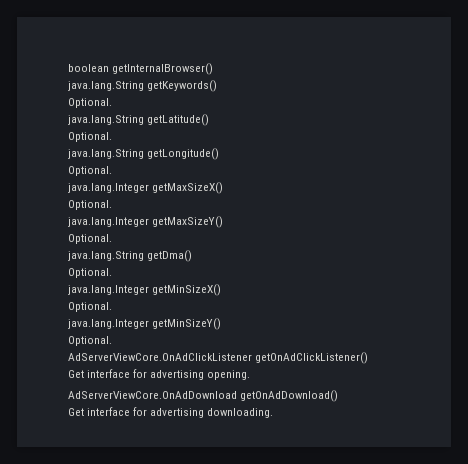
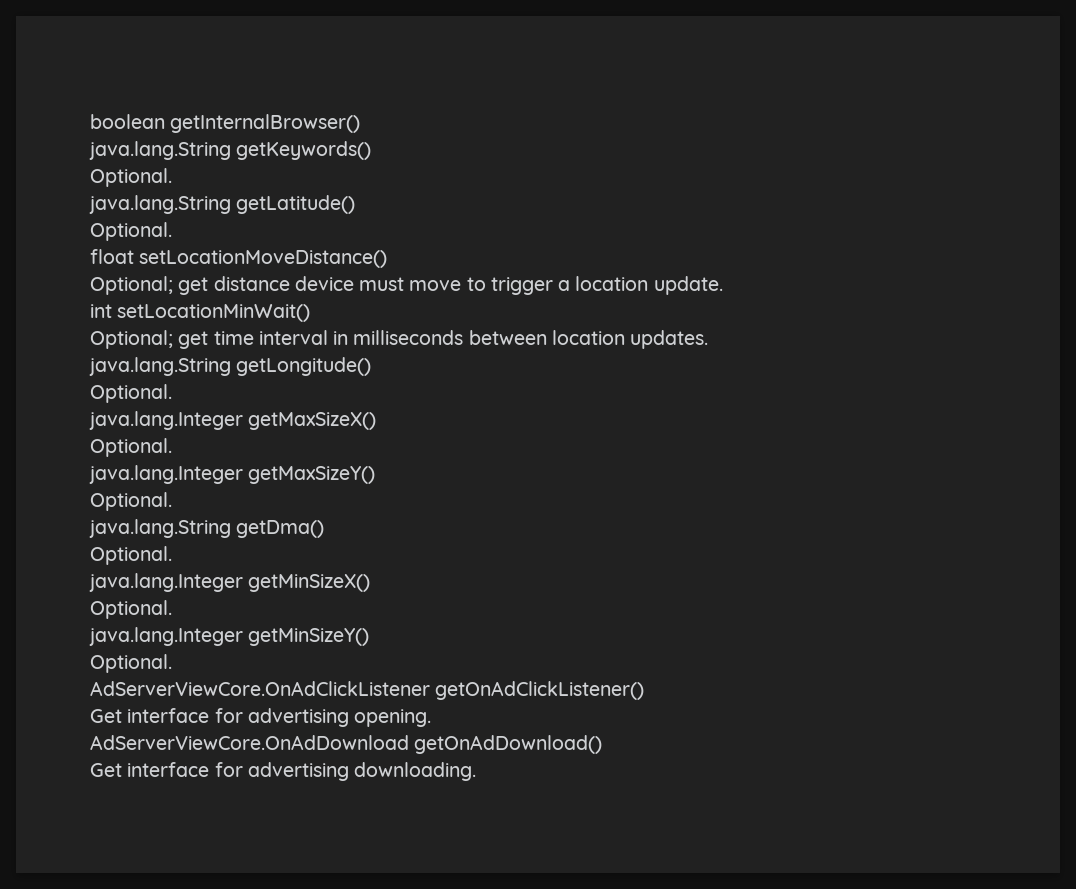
+ float setLocationMoveDistance()
+ Optional; get distance device must move to trigger a location update.
+ int setLocationMinWait()
+ Optional; get time interval in milliseconds between location updates.

